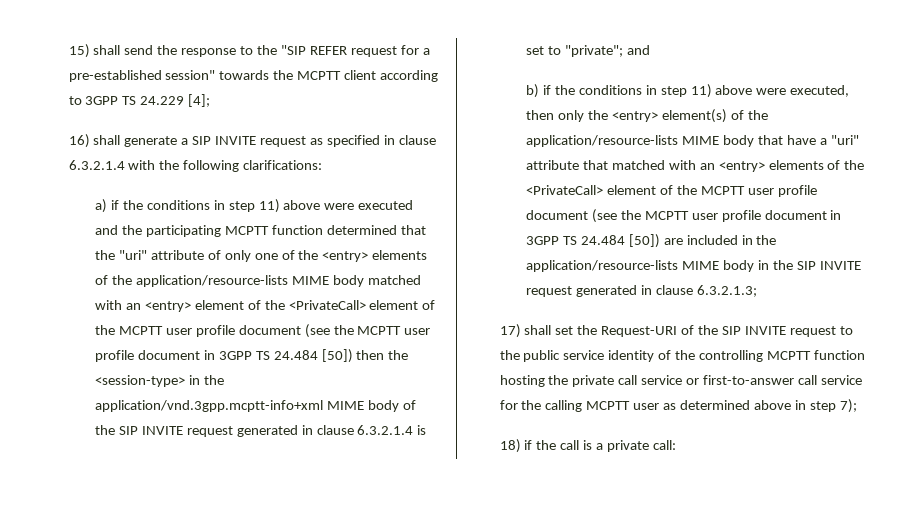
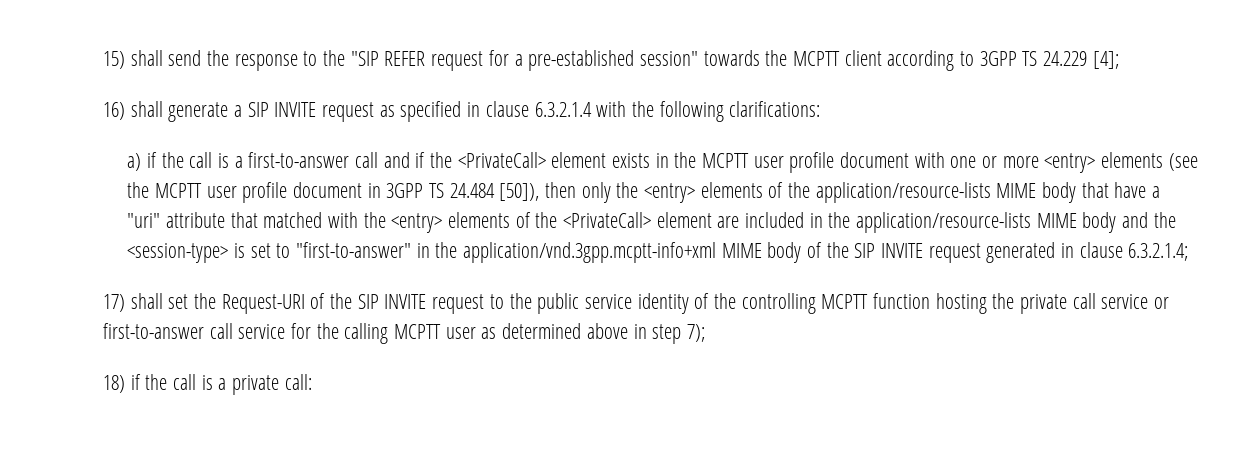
- a) if the conditions in step 11) above were executed and the participating MCPTT function determined that the "uri" attribute of only one of the <entry> elements of the application/resource-lists MIME body matched with an <entry> element of the <PrivateCall> element of the MCPTT user profile document (see the MCPTT user profile document in 3GPP TS 24.484 [50]) then the <session-type> in the application/vnd.3gpp.mcptt-info+xml MIME body of the SIP INVITE request generated in clause 6.3.2.1.4 is set to "private"; and
- b) if the conditions in step 11) above were executed, then only the <entry> element(s) of the application/resource-lists MIME body that have a "uri" attribute that matched with an <entry> elements of the <PrivateCall> element of the MCPTT user profile document (see the MCPTT user profile document in 3GPP TS 24.484 [50]) are included in the application/resource-lists MIME body in the SIP INVITE request generated in clause 6.3.2.1.3;
+ a) if the call is a first-to-answer call and if the <PrivateCall> element exists in the MCPTT user profile document with one or more <entry> elements (see the MCPTT user profile document in 3GPP TS 24.484 [50]), then only the <entry> elements of the application/resource-lists MIME body that have a "uri" attribute that matched with the <entry> elements of the <PrivateCall> element are included in the application/resource-lists MIME body and the <session-type> is set to "first-to-answer" in the application/vnd.3gpp.mcptt-info+xml MIME body of the SIP INVITE request generated in clause 6.3.2.1.4;

